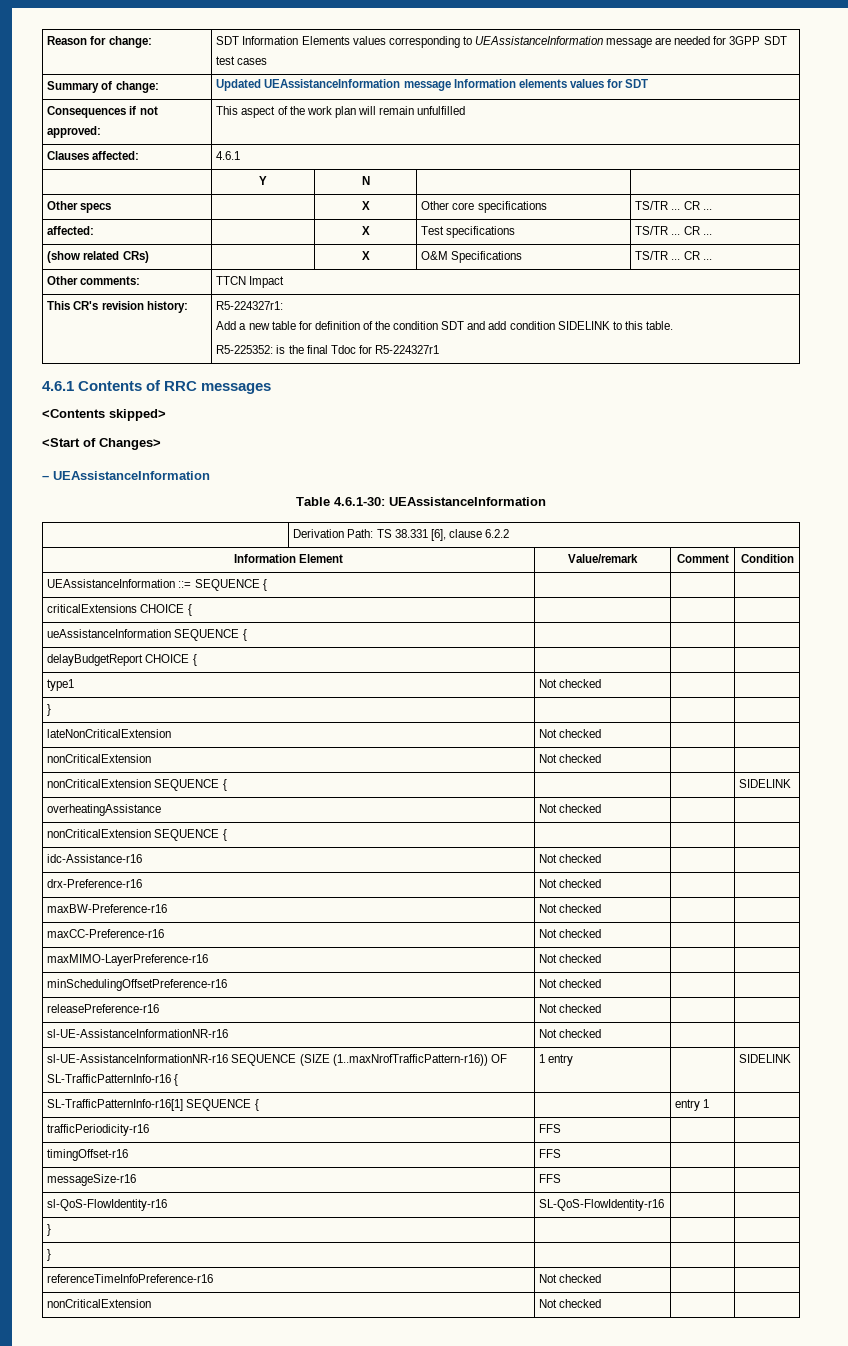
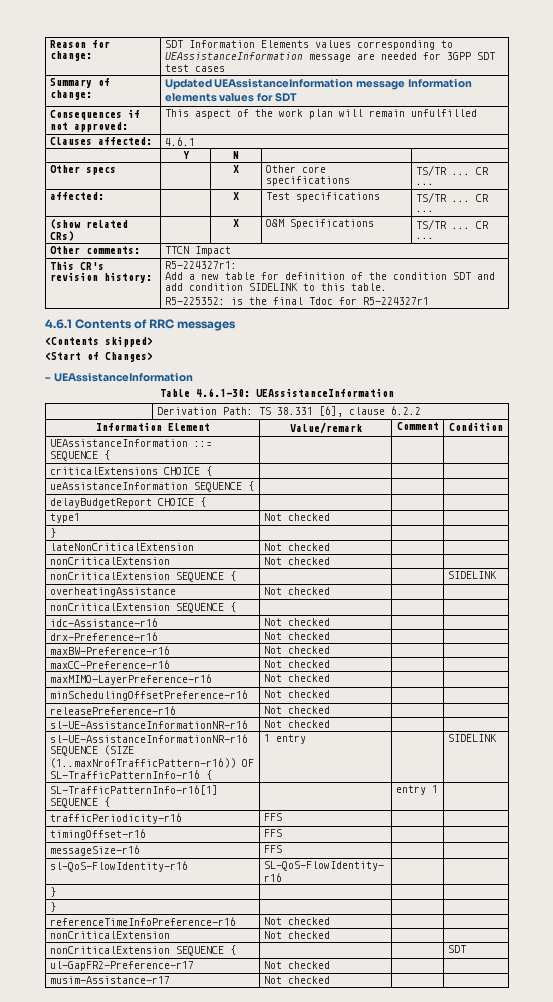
+ nonCriticalExtension SEQUENCE { | | | SDT
+ ul-GapFR2-Preference-r17 | Not checked | |
+ musim-Assistance-r17 | Not checked | |

